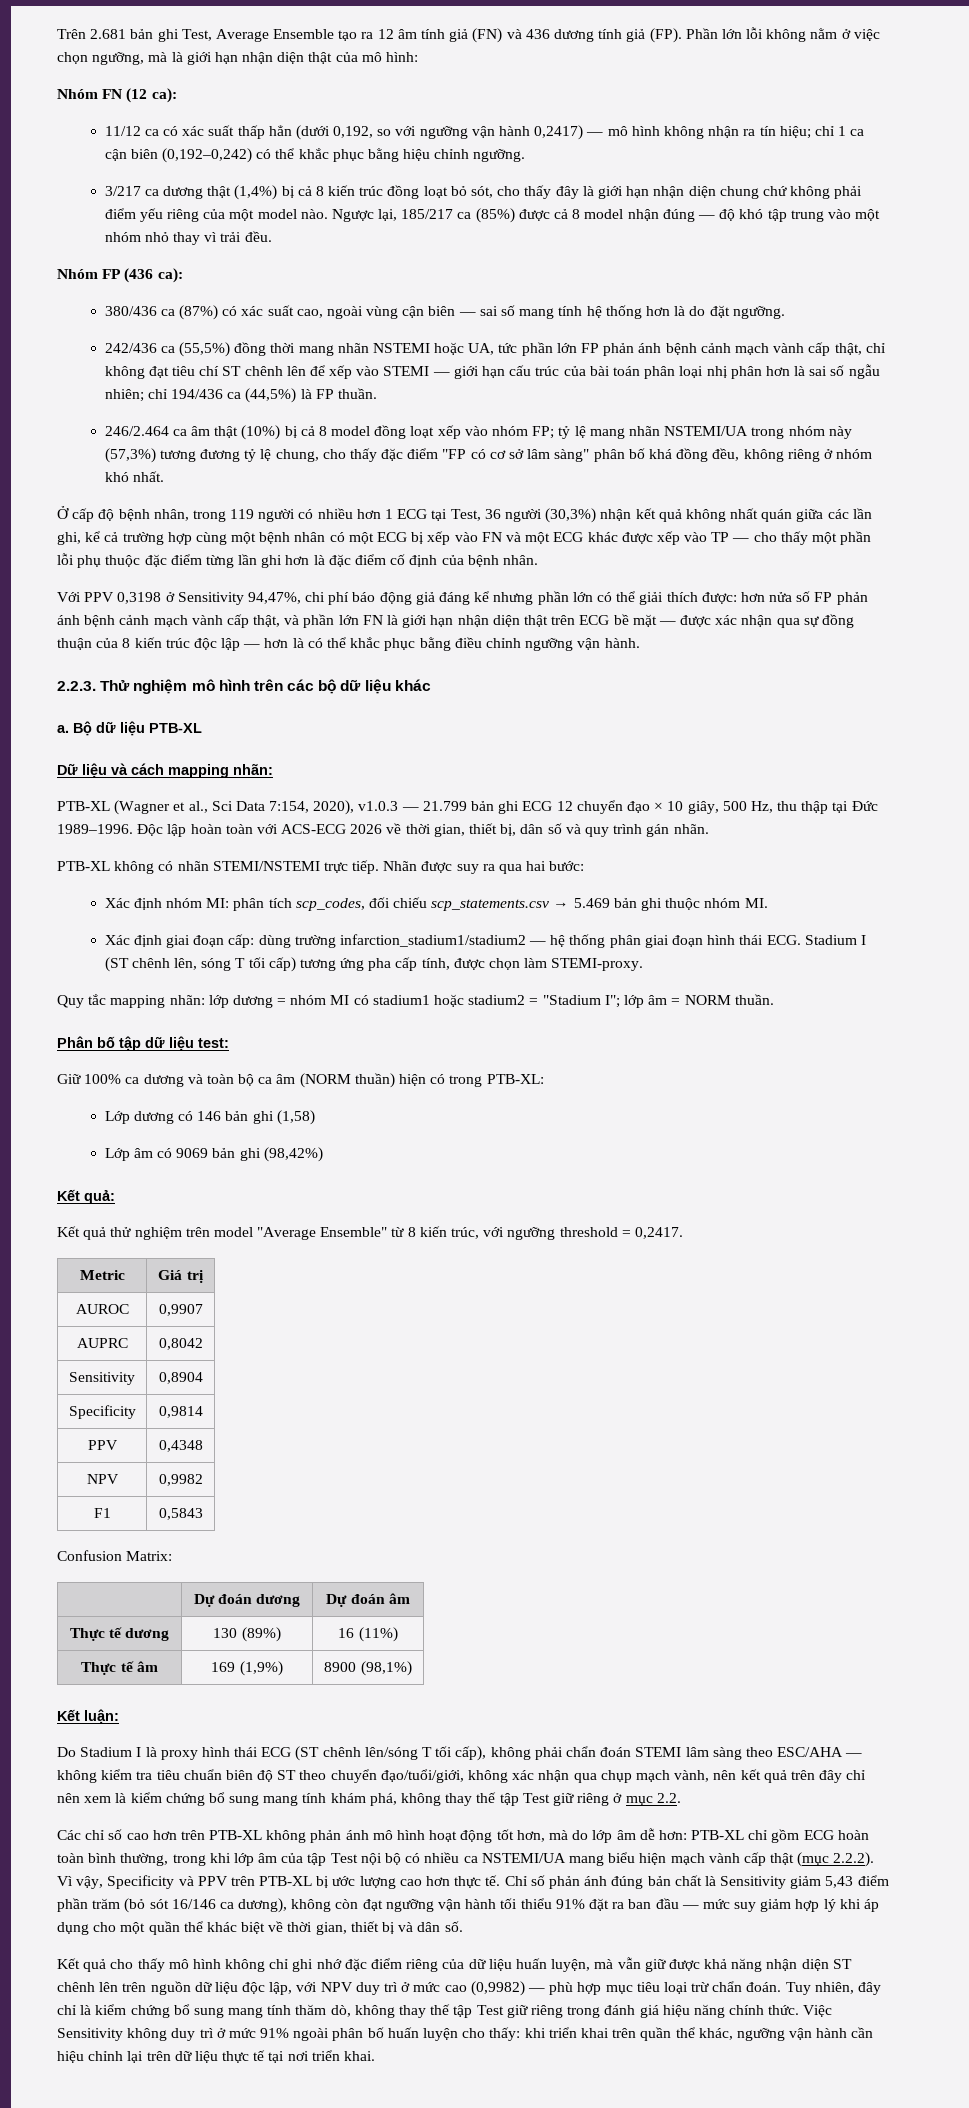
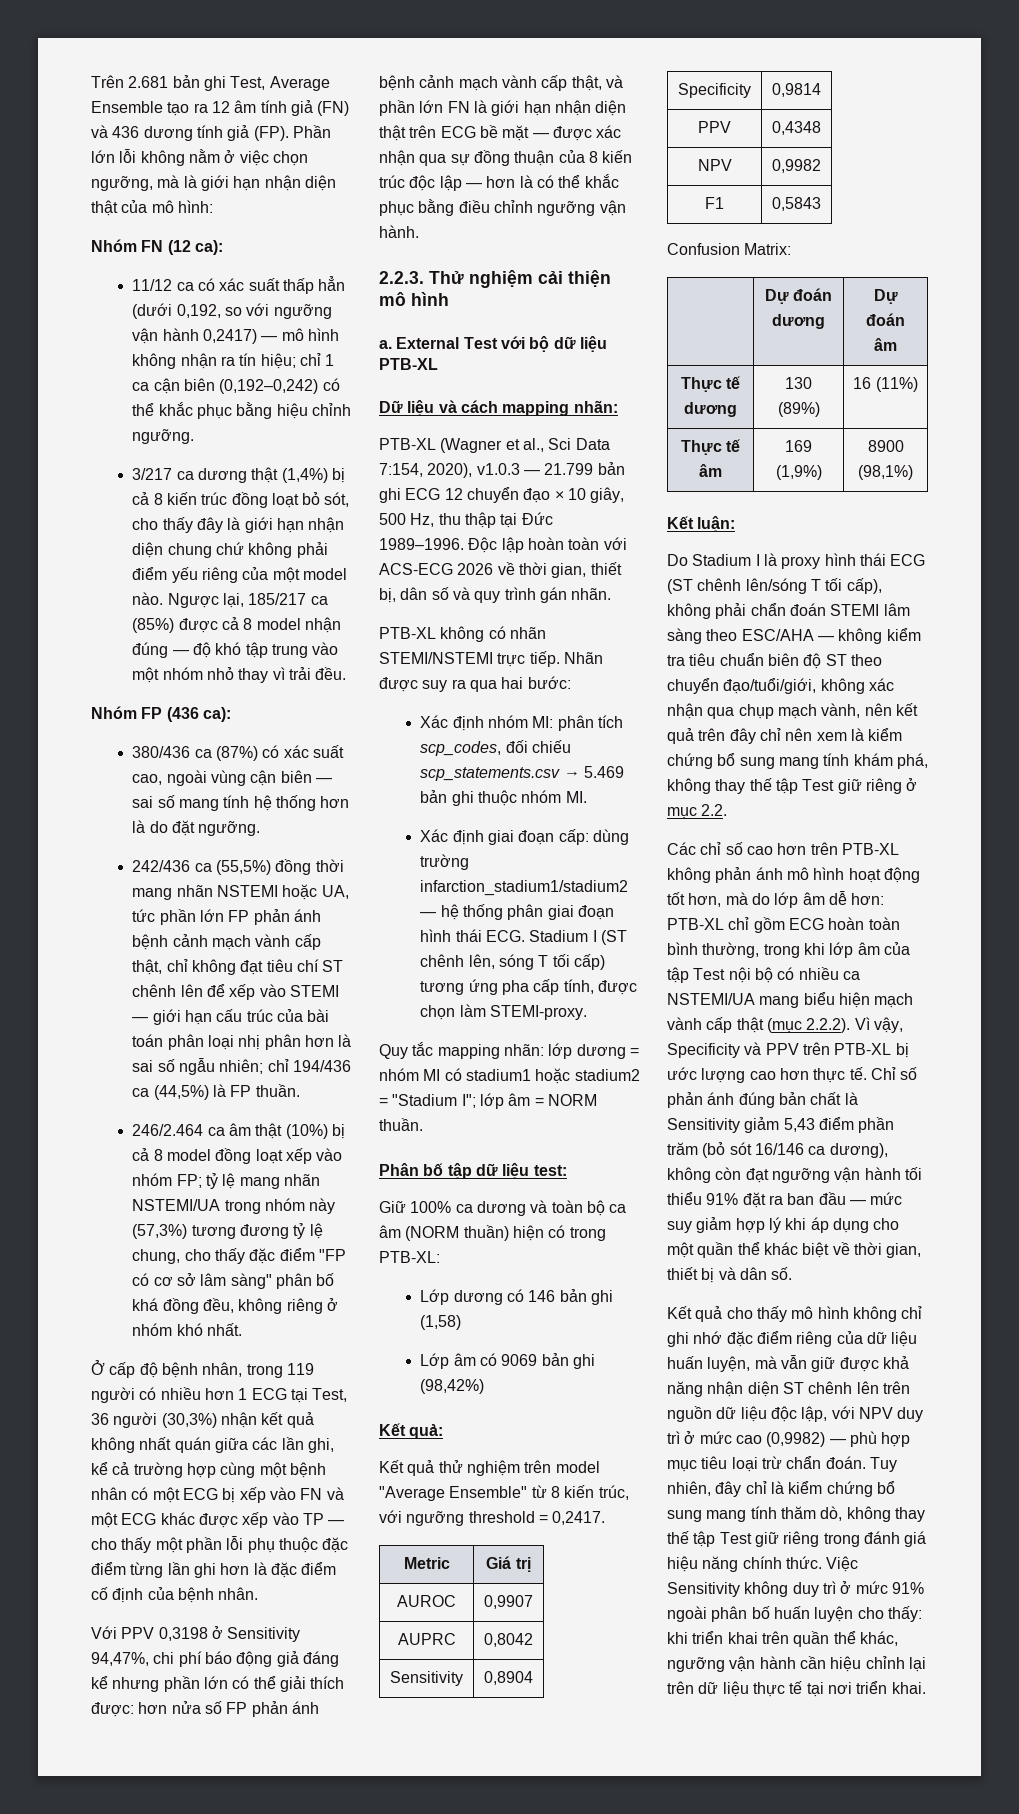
- 2.2.3. Thử nghiệm mô hình trên các bộ dữ liệu khác
- a. Bộ dữ liệu PTB-XL
+ 2.2.3. Thử nghiệm cải thiện mô hình
+ a. External Test với bộ dữ liệu PTB-XL

